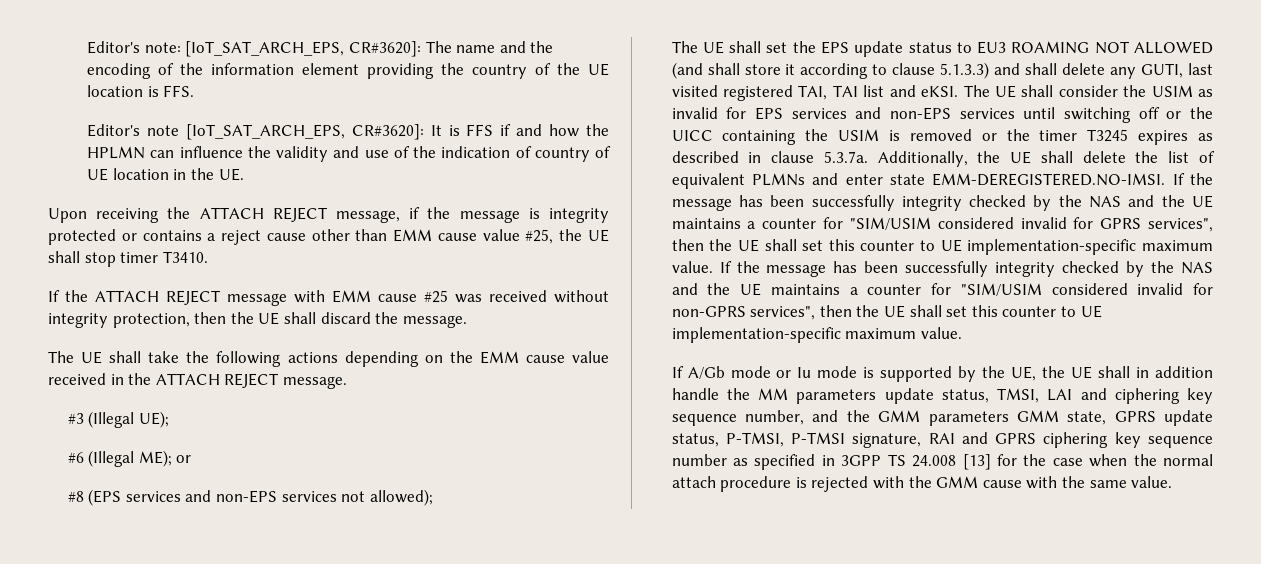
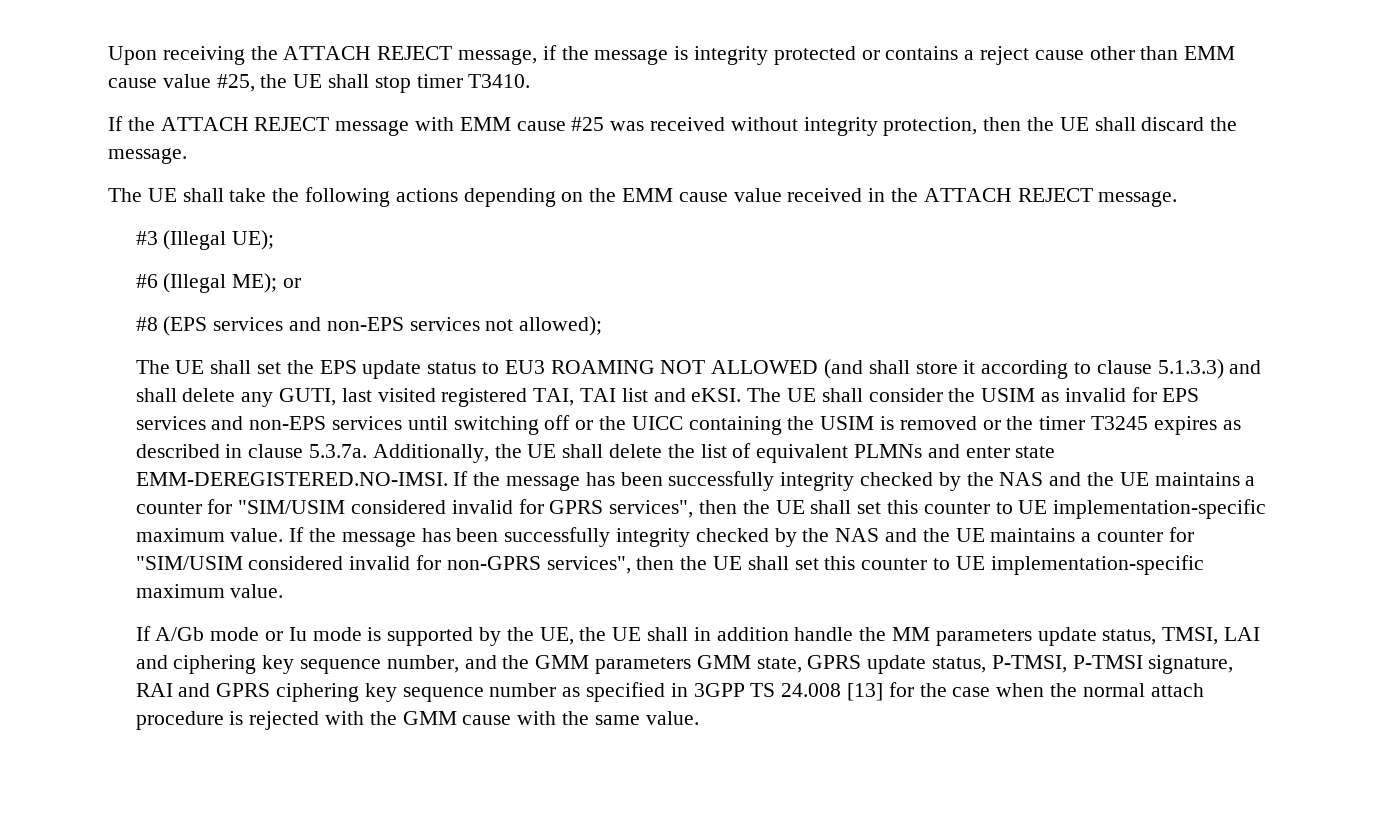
- Editor's note: [IoT_SAT_ARCH_EPS, CR#3620]: The name and the encoding of the information element providing the country of the UE location is FFS.
- Editor's note [IoT_SAT_ARCH_EPS, CR#3620]: It is FFS if and how the HPLMN can influence the validity and use of the indication of country of UE location in the UE.

